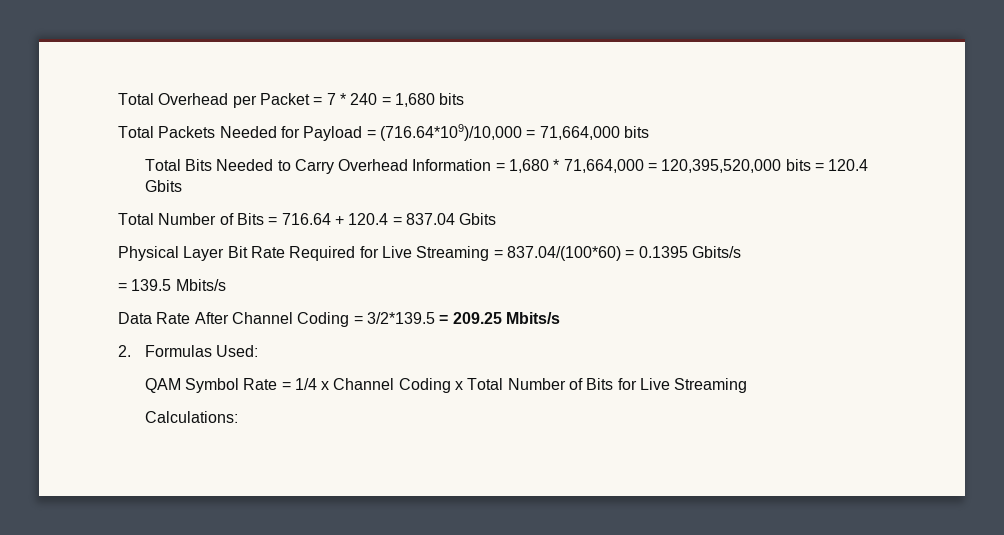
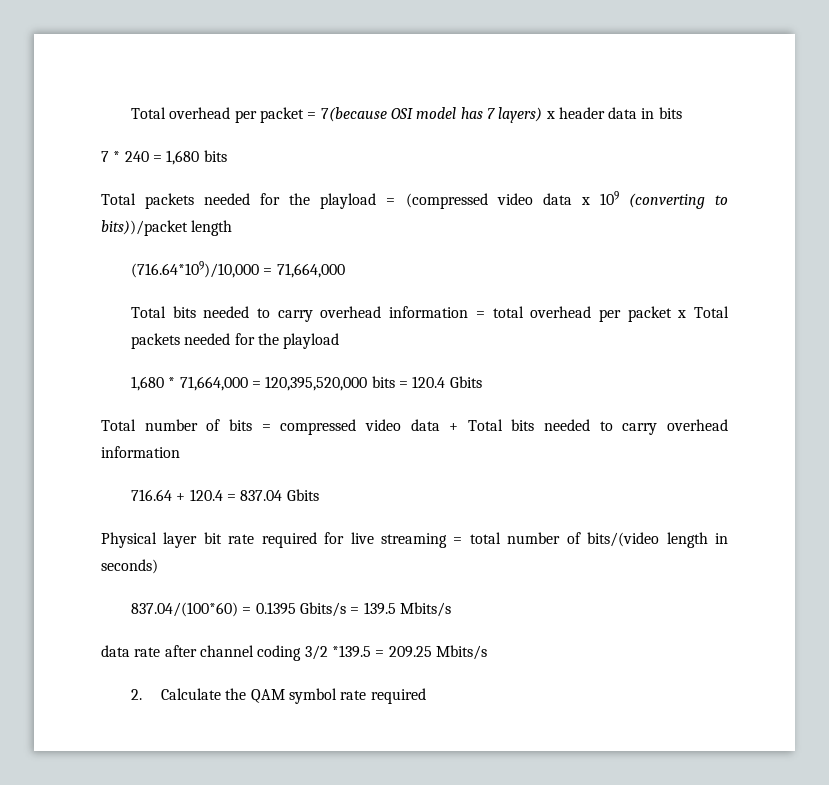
- Total Overhead per Packet = 7 * 240 = 1,680 bits
+ Total overhead per packet = 7(because OSI model has 7 layers) x header data in bits
+ 7 * 240 = 1,680 bits
- Total Packets Needed for Payload = (716.64*109)/10,000 = 71,664,000 bits
- Total Bits Needed to Carry Overhead Information = 1,680 * 71,664,000 = 120,395,520,000 bits = 120.4 Gbits
+ Total packets needed for the playload = (compressed video data x 109 (converting to bits))/packet length
+ (716.64*109)/10,000 = 71,664,000
+ Total bits needed to carry overhead information = total overhead per packet x Total packets needed for the playload
+ 1,680 * 71,664,000 = 120,395,520,000 bits = 120.4 Gbits
- Total Number of Bits = 716.64 + 120.4 = 837.04 Gbits
+ Total number of bits = compressed video data + Total bits needed to carry overhead information
+ 716.64 + 120.4 = 837.04 Gbits
- Physical Layer Bit Rate Required for Live Streaming = 837.04/(100*60) = 0.1395 Gbits/s
- = 139.5 Mbits/s
+ Physical layer bit rate required for live streaming = total number of bits/(video length in seconds)
+ 837.04/(100*60) = 0.1395 Gbits/s = 139.5 Mbits/s
- Data Rate After Channel Coding = 3/2*139.5 = 209.25 Mbits/s
- 2. Formulas Used:
- QAM Symbol Rate = 1/4 x Channel Coding x Total Number of Bits for Live Streaming
- Calculations:
+ data rate after channel coding 3/2 *139.5 = 209.25 Mbits/s
+ 2. Calculate the QAM symbol rate required

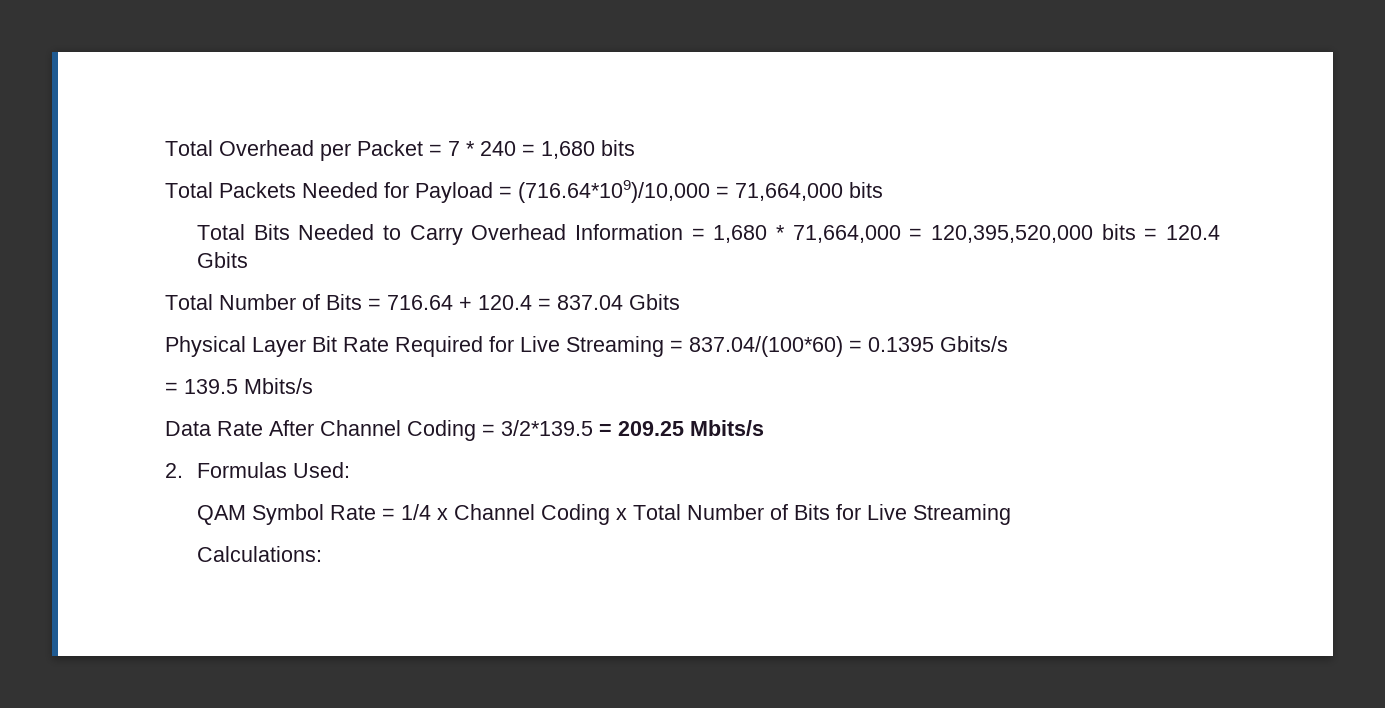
- Total overhead per packet = 7(because OSI model has 7 layers) x header data in bits
- 7 * 240 = 1,680 bits
+ Total Overhead per Packet = 7 * 240 = 1,680 bits
- Total packets needed for the playload = (compressed video data x 109 (converting to bits))/packet length
- (716.64*109)/10,000 = 71,664,000
- Total bits needed to carry overhead information = total overhead per packet x Total packets needed for the playload
- 1,680 * 71,664,000 = 120,395,520,000 bits = 120.4 Gbits
+ Total Packets Needed for Payload = (716.64*109)/10,000 = 71,664,000 bits
+ Total Bits Needed to Carry Overhead Information = 1,680 * 71,664,000 = 120,395,520,000 bits = 120.4 Gbits
- Total number of bits = compressed video data + Total bits needed to carry overhead information
- 716.64 + 120.4 = 837.04 Gbits
+ Total Number of Bits = 716.64 + 120.4 = 837.04 Gbits
- Physical layer bit rate required for live streaming = total number of bits/(video length in seconds)
- 837.04/(100*60) = 0.1395 Gbits/s = 139.5 Mbits/s
+ Physical Layer Bit Rate Required for Live Streaming = 837.04/(100*60) = 0.1395 Gbits/s
+ = 139.5 Mbits/s
- data rate after channel coding 3/2 *139.5 = 209.25 Mbits/s
- 2. Calculate the QAM symbol rate required
+ Data Rate After Channel Coding = 3/2*139.5 = 209.25 Mbits/s
+ 2. Formulas Used:
+ QAM Symbol Rate = 1/4 x Channel Coding x Total Number of Bits for Live Streaming
+ Calculations:

